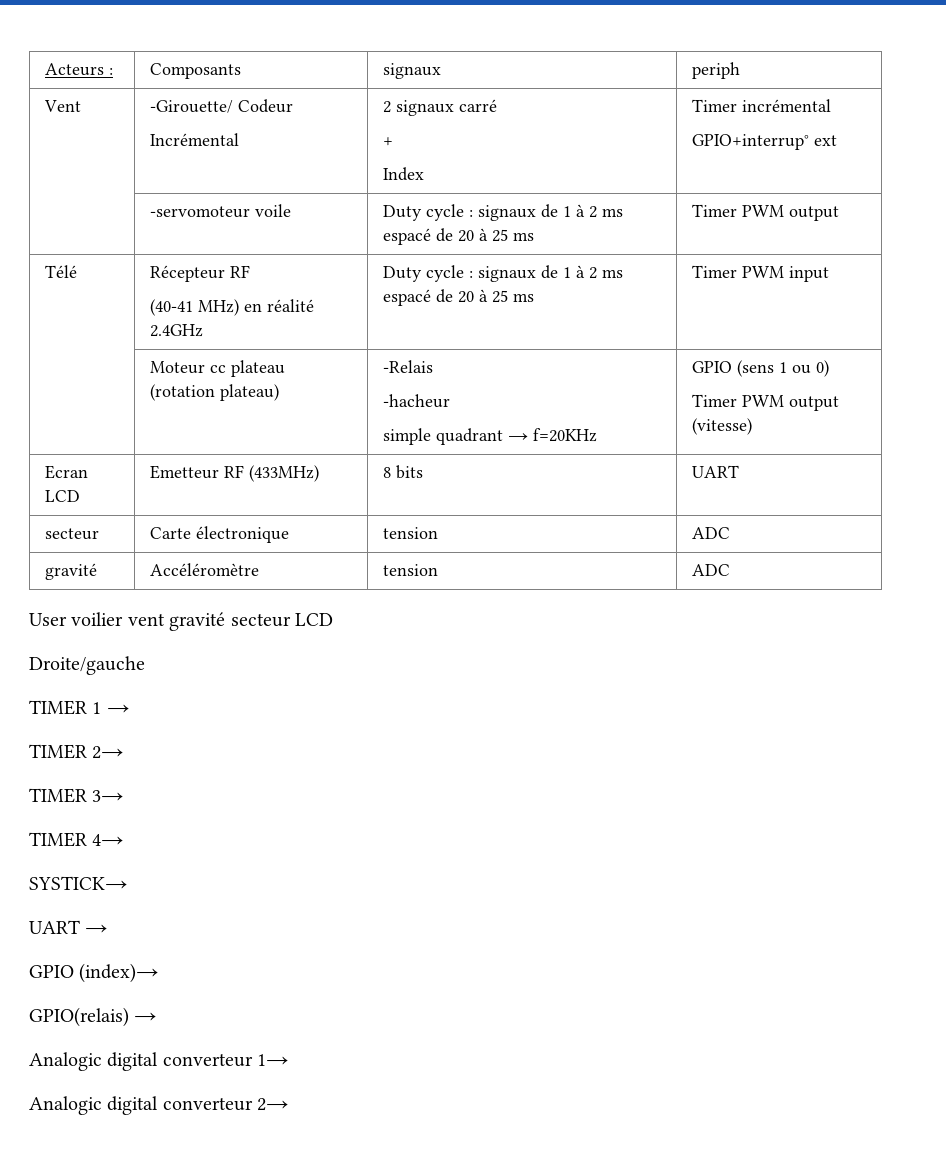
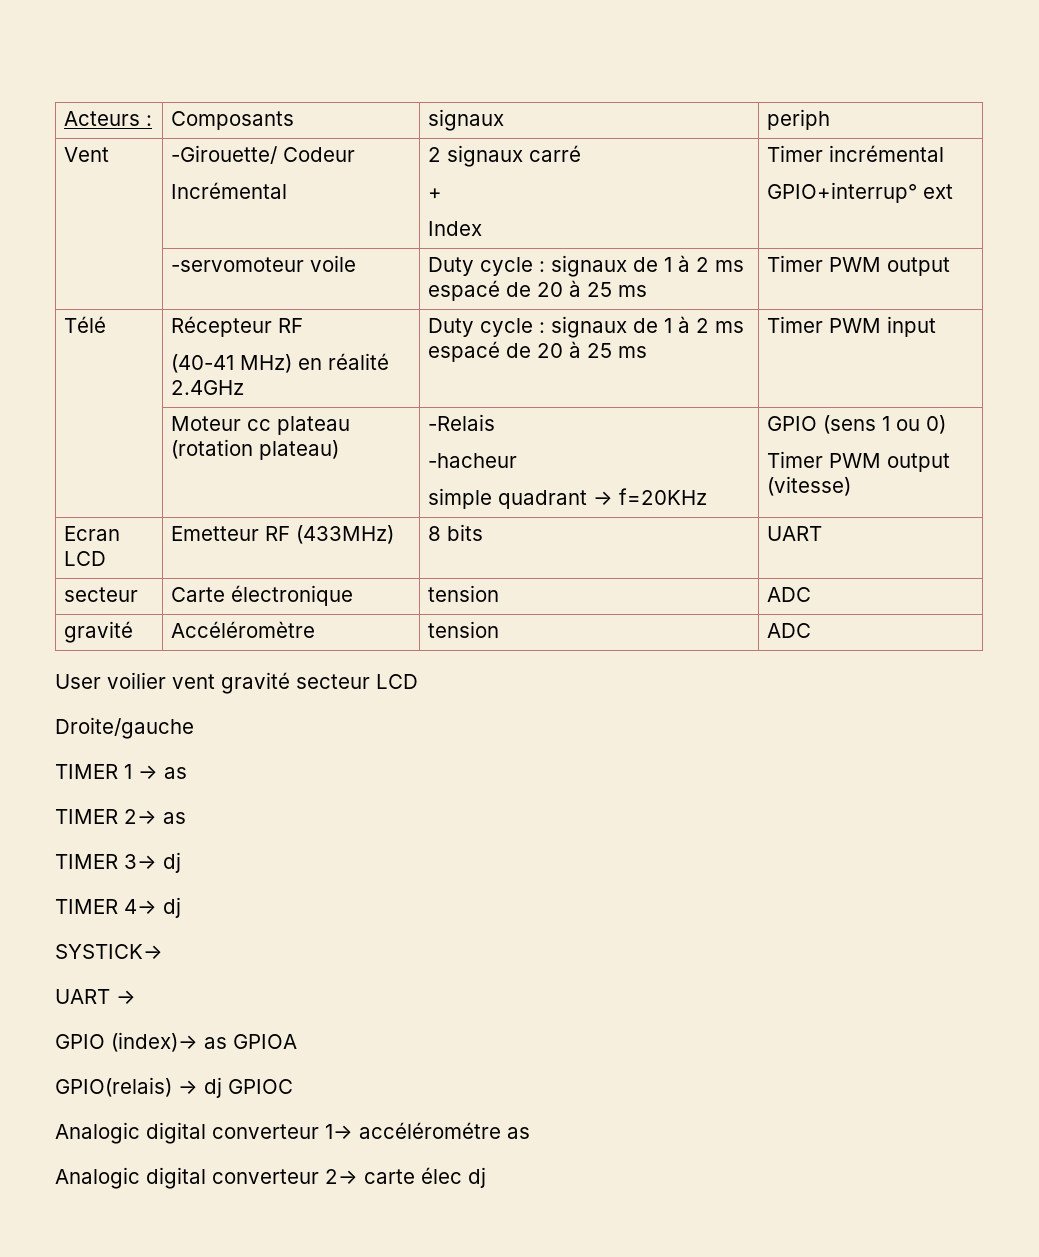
- TIMER 1 →
+ TIMER 1 → as
- TIMER 2→
+ TIMER 2→ as
- TIMER 3→
+ TIMER 3→ dj
- TIMER 4→
+ TIMER 4→ dj
- GPIO (index)→
+ GPIO (index)→ as GPIOA
- GPIO(relais) →
+ GPIO(relais) → dj GPIOC
- Analogic digital converteur 1→
+ Analogic digital converteur 1→ accélérométre as
- Analogic digital converteur 2→
+ Analogic digital converteur 2→ carte élec dj

